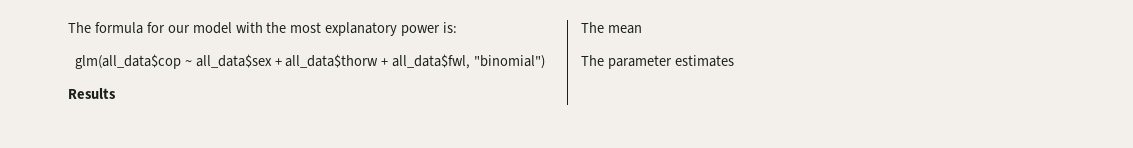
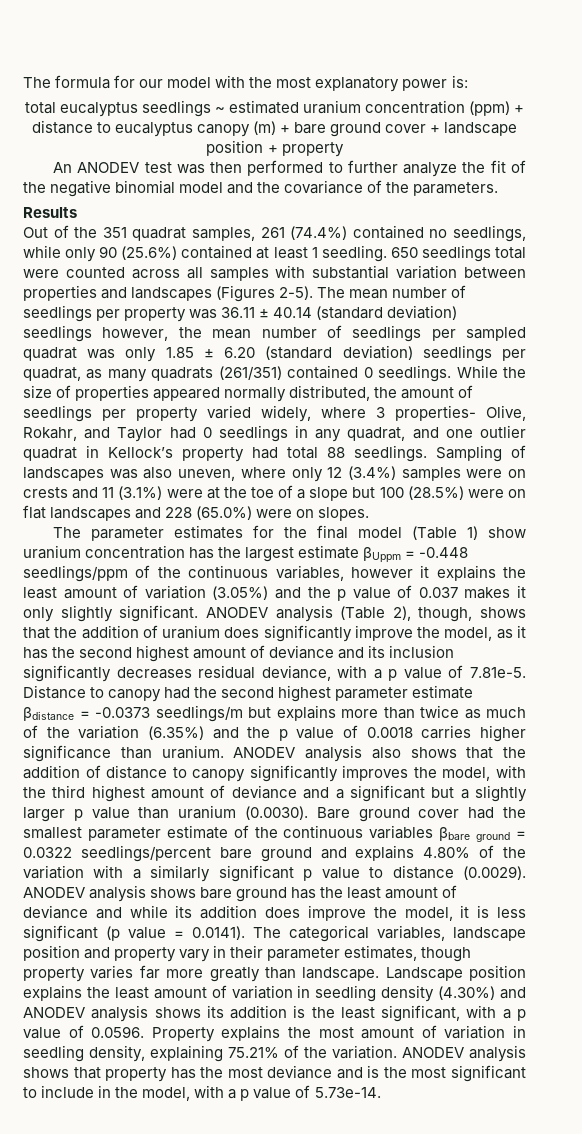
- glm(all_data$cop ~ all_data$sex + all_data$thorw + all_data$fwl, "binomial")
+ total eucalyptus seedlings ~ estimated uranium concentration (ppm) + distance to eucalyptus canopy (m) + bare ground cover + landscape position + property
+ An ANODEV test was then performed to further analyze the fit of the negative binomial model and the covariance of the parameters.
  Results
- The mean
- The parameter estimates
+ Out of the 351 quadrat samples, 261 (74.4%) contained no seedlings, while only 90 (25.6%) contained at least 1 seedling. 650 seedlings total were counted across all samples with substantial variation between properties and landscapes (Figures 2-5). The mean number of seedlings per property was 36.11 ± 40.14 (standard deviation) seedlings however, the mean number of seedlings per sampled quadrat was only 1.85 ± 6.20 (standard deviation) seedlings per quadrat, as many quadrats (261/351) contained 0 seedlings. While the size of properties appeared normally distributed, the amount of seedlings per property varied widely, where 3 properties- Olive, Rokahr, and Taylor had 0 seedlings in any quadrat, and one outlier quadrat in Kellock’s property had total 88 seedlings. Sampling of landscapes was also uneven, where only 12 (3.4%) samples were on crests and 11 (3.1%) were at the toe of a slope but 100 (28.5%) were on flat landscapes and 228 (65.0%) were on slopes.
+ The parameter estimates for the final model (Table 1) show uranium concentration has the largest estimate βUppm = -0.448 seedlings/ppm of the continuous variables, however it explains the least amount of variation (3.05%) and the p value of 0.037 makes it only slightly significant. ANODEV analysis (Table 2), though, shows that the addition of uranium does significantly improve the model, as it has the second highest amount of deviance and its inclusion significantly decreases residual deviance, with a p value of 7.81e-5. Distance to canopy had the second highest parameter estimate βdistance = -0.0373 seedlings/m but explains more than twice as much of the variation (6.35%) and the p value of 0.0018 carries higher significance than uranium. ANODEV analysis also shows that the addition of distance to canopy significantly improves the model, with the third highest amount of deviance and a significant but a slightly larger p value than uranium (0.0030). Bare ground cover had the smallest parameter estimate of the continuous variables βbare ground = 0.0322 seedlings/percent bare ground and explains 4.80% of the variation with a similarly significant p value to distance (0.0029). ANODEV analysis shows bare ground has the least amount of deviance and while its addition does improve the model, it is less significant (p value = 0.0141). The categorical variables, landscape position and property vary in their parameter estimates, though property varies far more greatly than landscape. Landscape position explains the least amount of variation in seedling density (4.30%) and ANODEV analysis shows its addition is the least significant, with a p value of 0.0596. Property explains the most amount of variation in seedling density, explaining 75.21% of the variation. ANODEV analysis shows that property has the most deviance and is the most significant to include in the model, with a p value of 5.73e-14.

